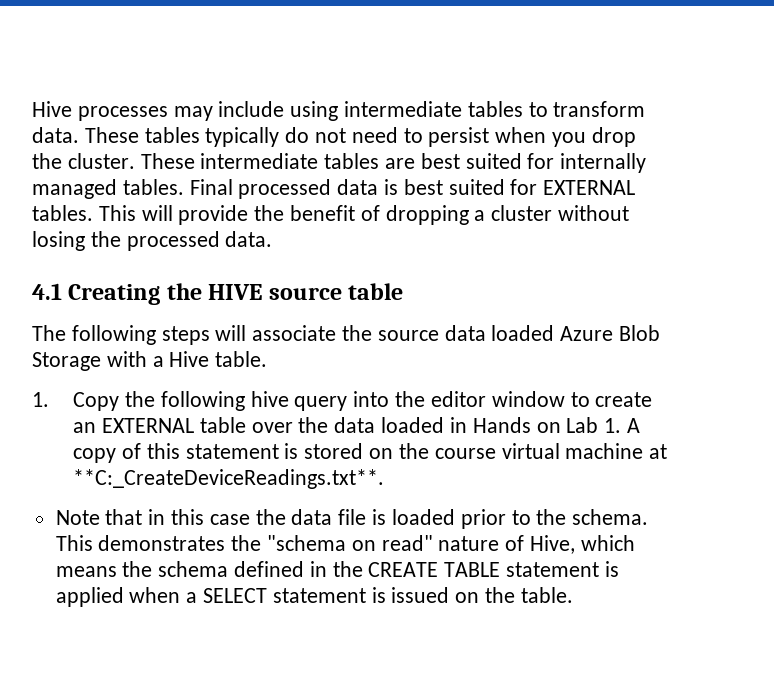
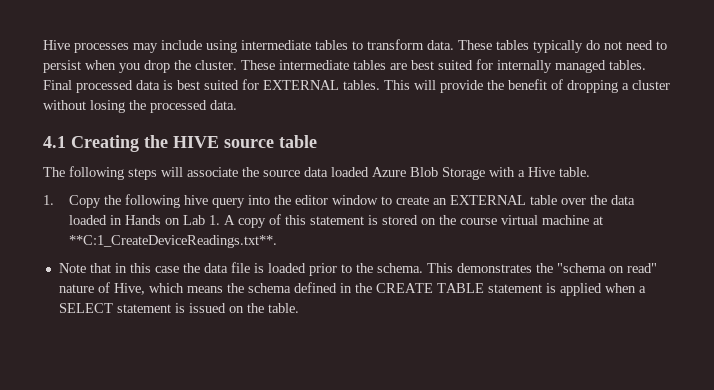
- 1. Copy the following hive query into the editor window to create an EXTERNAL table over the data loaded in Hands on Lab 1. A copy of this statement is stored on the course virtual machine at **C:_CreateDeviceReadings.txt**.
+ 1. Copy the following hive query into the editor window to create an EXTERNAL table over the data loaded in Hands on Lab 1. A copy of this statement is stored on the course virtual machine at **C:1_CreateDeviceReadings.txt**.

